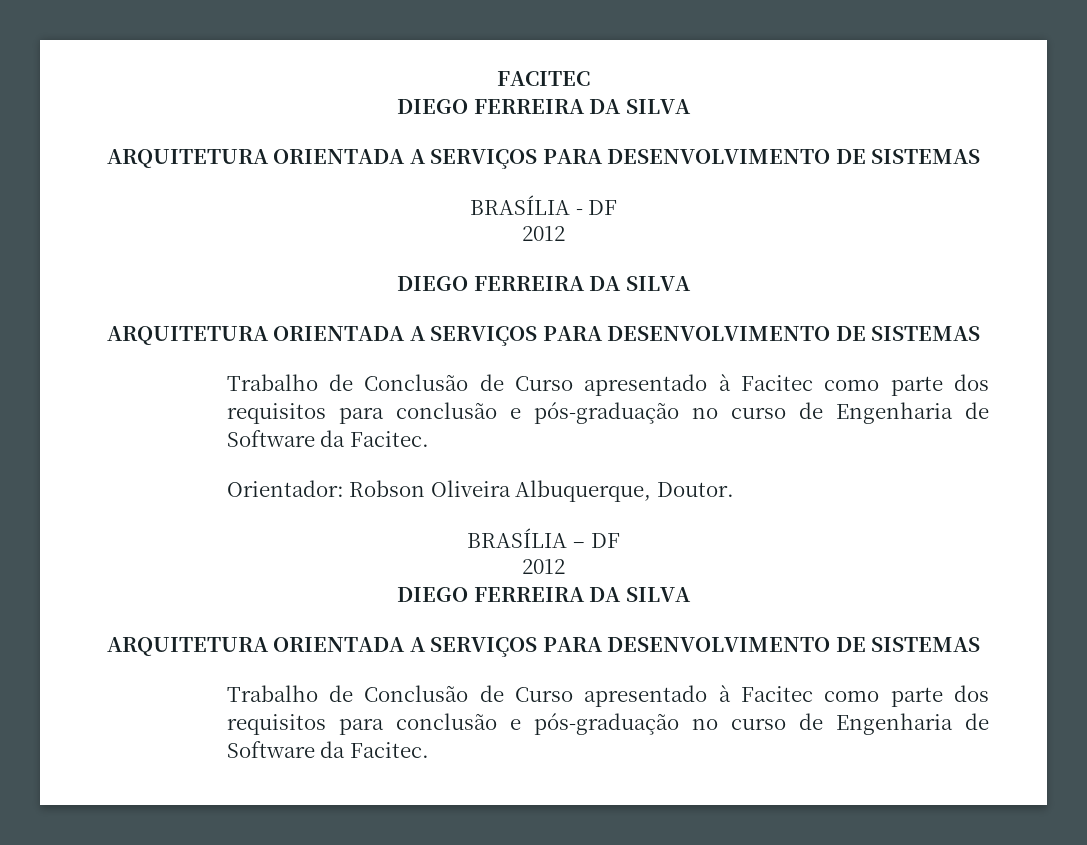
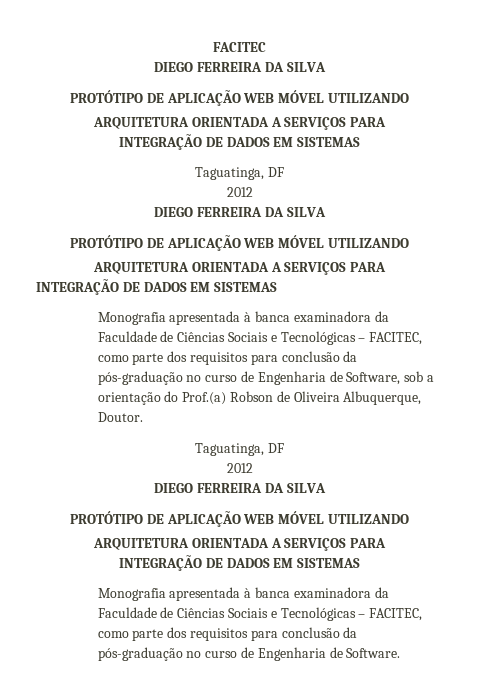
  FACITEC
  DIEGO FERREIRA DA SILVA
- ARQUITETURA ORIENTADA A SERVIÇOS PARA DESENVOLVIMENTO DE SISTEMAS
- BRASÍLIA - DF
+ PROTÓTIPO DE APLICAÇÃO WEB MÓVEL UTILIZANDO
+ ARQUITETURA ORIENTADA A SERVIÇOS PARA
+ INTEGRAÇÃO DE DADOS EM SISTEMAS
+ Taguatinga, DF
  2012
  DIEGO FERREIRA DA SILVA
- ARQUITETURA ORIENTADA A SERVIÇOS PARA DESENVOLVIMENTO DE SISTEMAS
- Trabalho de Conclusão de Curso apresentado à Facitec como parte dos requisitos para conclusão e pós-graduação no curso de Engenharia de Software da Facitec.
- Orientador: Robson Oliveira Albuquerque, Doutor.
- BRASÍLIA – DF
+ PROTÓTIPO DE APLICAÇÃO WEB MÓVEL UTILIZANDO
+ ARQUITETURA ORIENTADA A SERVIÇOS PARA
+ INTEGRAÇÃO DE DADOS EM SISTEMAS
+ Monografia apresentada à banca examinadora da Faculdade de Ciências Sociais e Tecnológicas – FACITEC, como parte dos requisitos para conclusão da pós-graduação no curso de Engenharia de Software, sob a orientação do Prof.(a) Robson de Oliveira Albuquerque, Doutor.
+ Taguatinga, DF
  2012
  DIEGO FERREIRA DA SILVA
- ARQUITETURA ORIENTADA A SERVIÇOS PARA DESENVOLVIMENTO DE SISTEMAS
- Trabalho de Conclusão de Curso apresentado à Facitec como parte dos requisitos para conclusão e pós-graduação no curso de Engenharia de Software da Facitec.
+ PROTÓTIPO DE APLICAÇÃO WEB MÓVEL UTILIZANDO
+ ARQUITETURA ORIENTADA A SERVIÇOS PARA
+ INTEGRAÇÃO DE DADOS EM SISTEMAS
+ Monografia apresentada à banca examinadora da Faculdade de Ciências Sociais e Tecnológicas – FACITEC, como parte dos requisitos para conclusão da pós-graduação no curso de Engenharia de Software.

